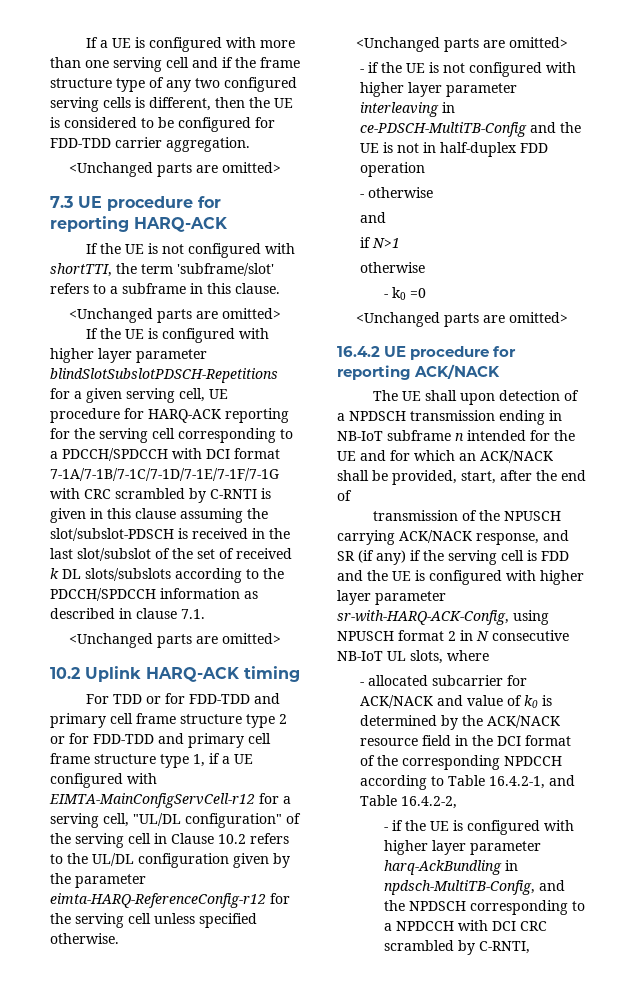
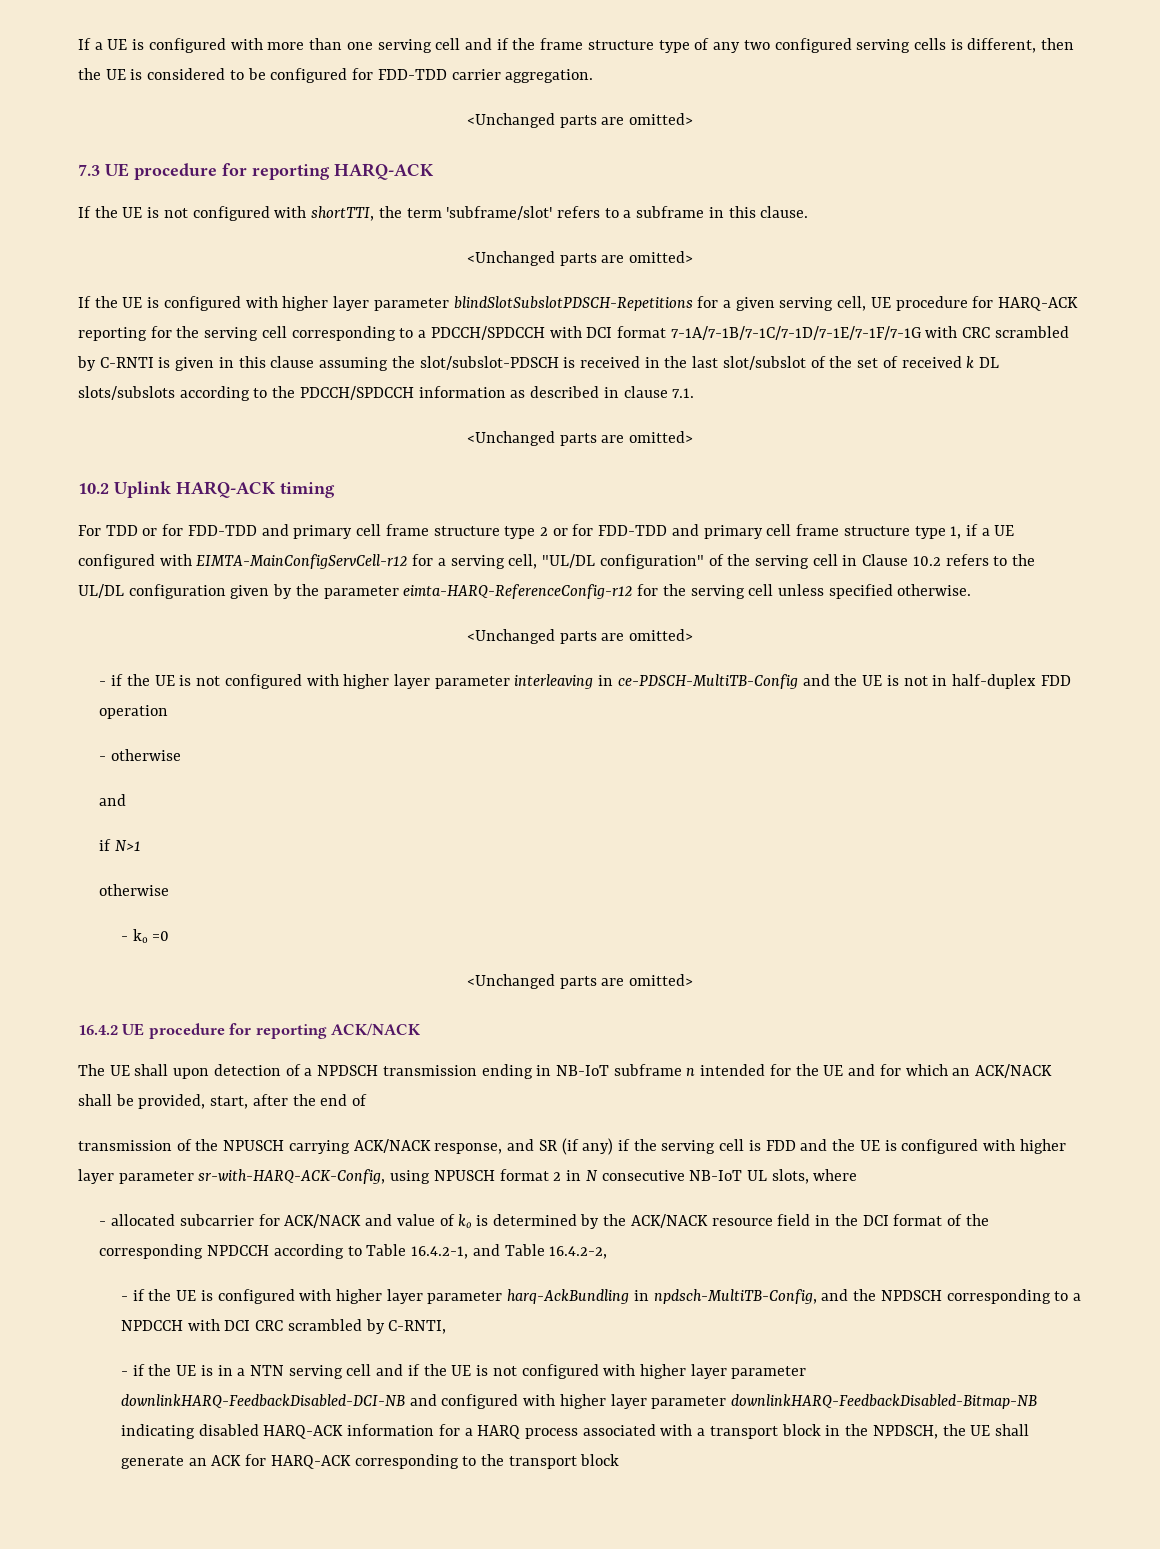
+ - if the UE is in a NTN serving cell and if the UE is not configured with higher layer parameter downlinkHARQ-FeedbackDisabled-DCI-NB and configured with higher layer parameter downlinkHARQ-FeedbackDisabled-Bitmap-NB indicating disabled HARQ-ACK information for a HARQ process associated with a transport block in the NPDSCH, the UE shall generate an ACK for HARQ-ACK corresponding to the transport block

